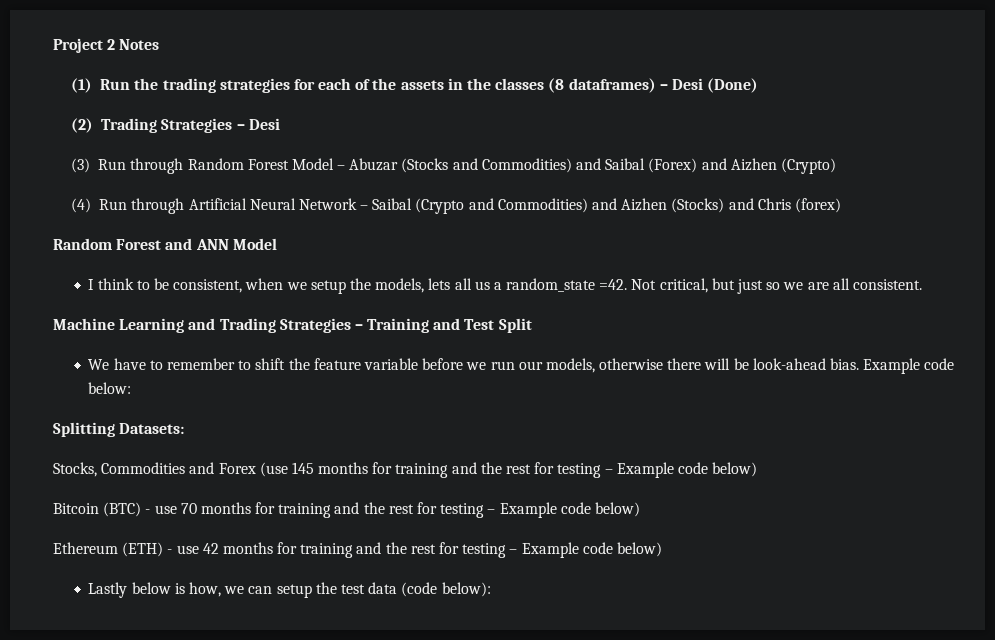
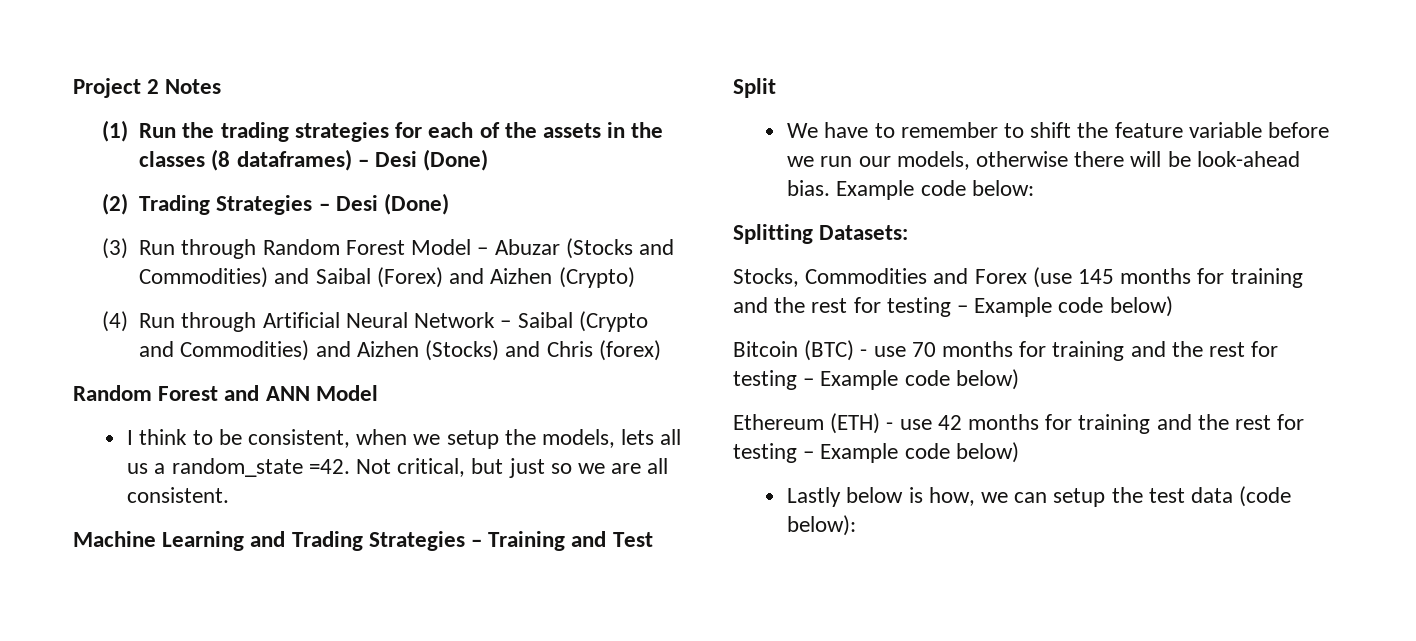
- (2) Trading Strategies – Desi
+ (2) Trading Strategies – Desi (Done)

